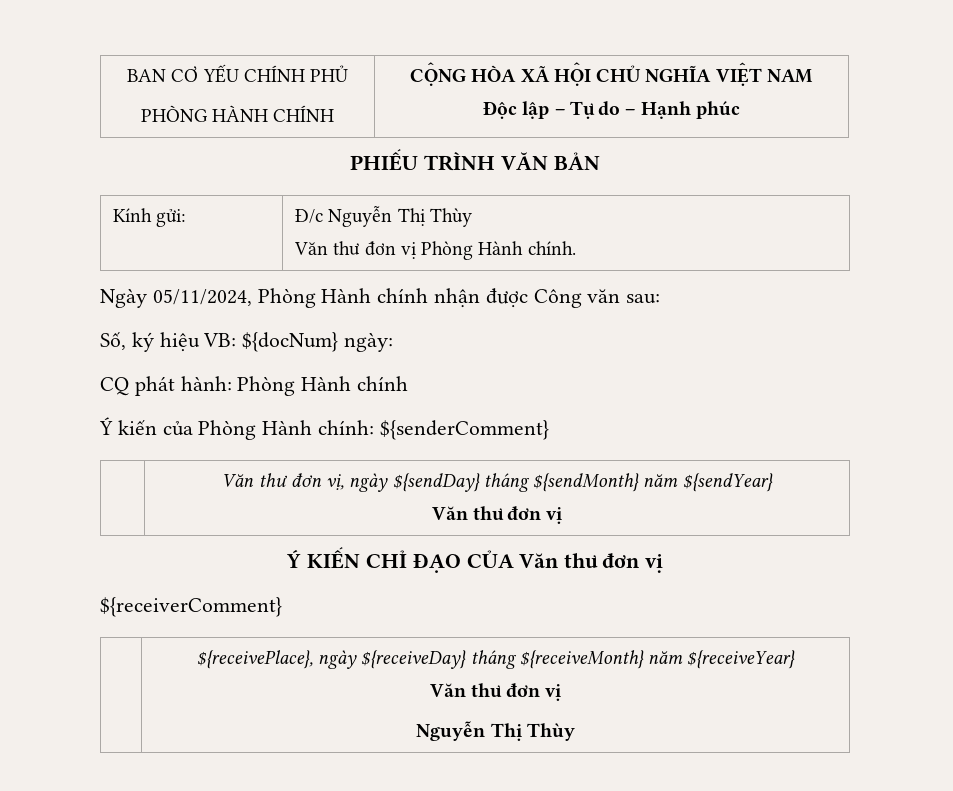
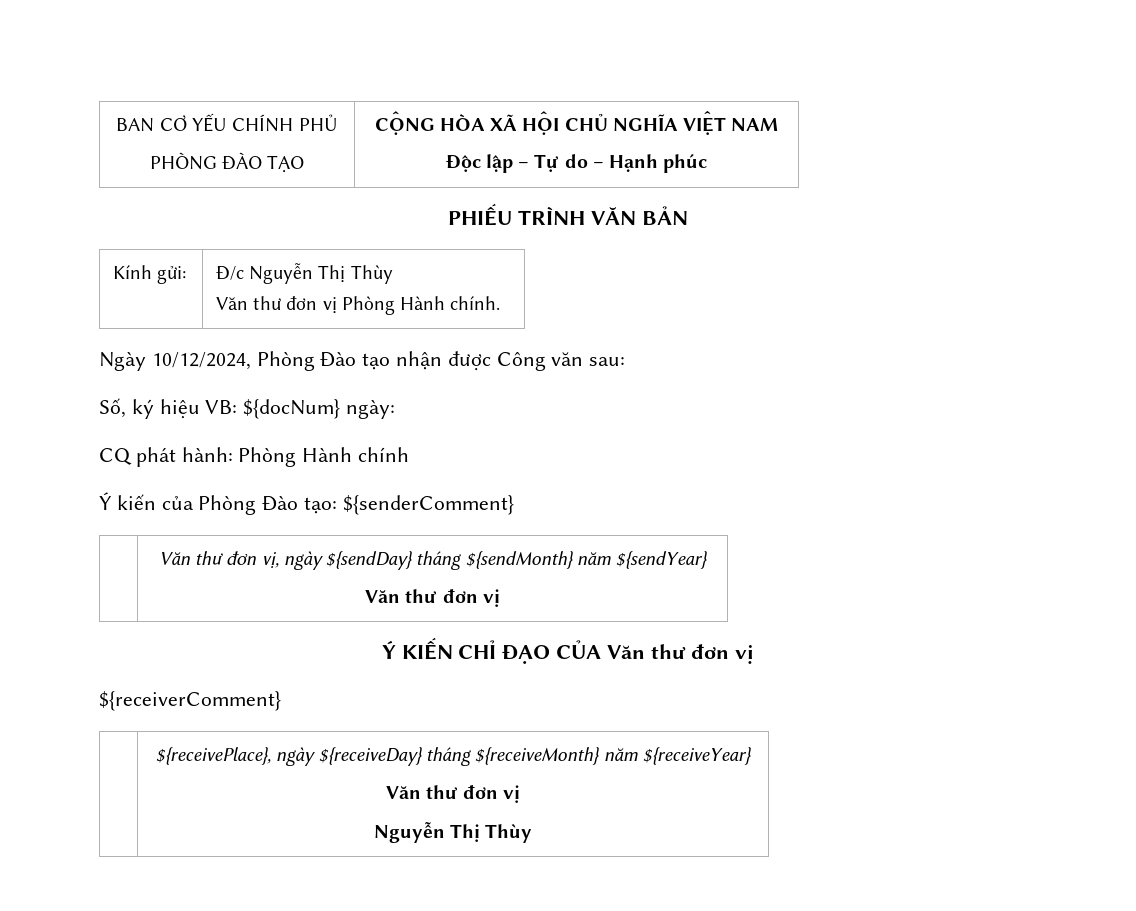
  BAN CƠ YẾU CHÍNH PHỦ
- PHÒNG HÀNH CHÍNH | CỘNG HÒA XÃ HỘI CHỦ NGHĨA VIỆT NAM
+ PHÒNG ĐÀO TẠO | CỘNG HÒA XÃ HỘI CHỦ NGHĨA VIỆT NAM
- Ngày 05/11/2024, Phòng Hành chính nhận được Công văn sau:
+ Ngày 10/12/2024, Phòng Đào tạo nhận được Công văn sau:
- Ý kiến của Phòng Hành chính: ${senderComment}
+ Ý kiến của Phòng Đào tạo: ${senderComment}

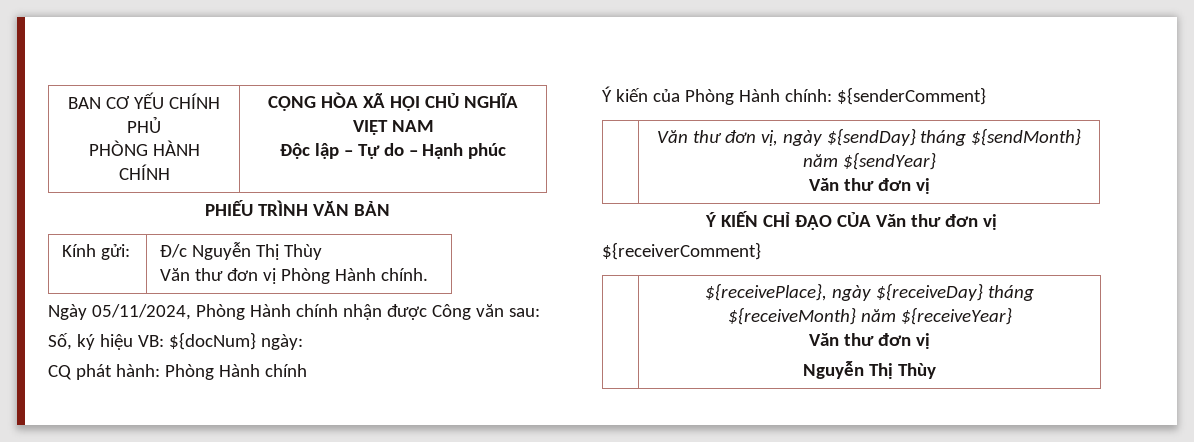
  BAN CƠ YẾU CHÍNH PHỦ
- PHÒNG ĐÀO TẠO | CỘNG HÒA XÃ HỘI CHỦ NGHĨA VIỆT NAM
+ PHÒNG HÀNH CHÍNH | CỘNG HÒA XÃ HỘI CHỦ NGHĨA VIỆT NAM
- Ngày 10/12/2024, Phòng Đào tạo nhận được Công văn sau:
+ Ngày 05/11/2024, Phòng Hành chính nhận được Công văn sau:
- Ý kiến của Phòng Đào tạo: ${senderComment}
+ Ý kiến của Phòng Hành chính: ${senderComment}

